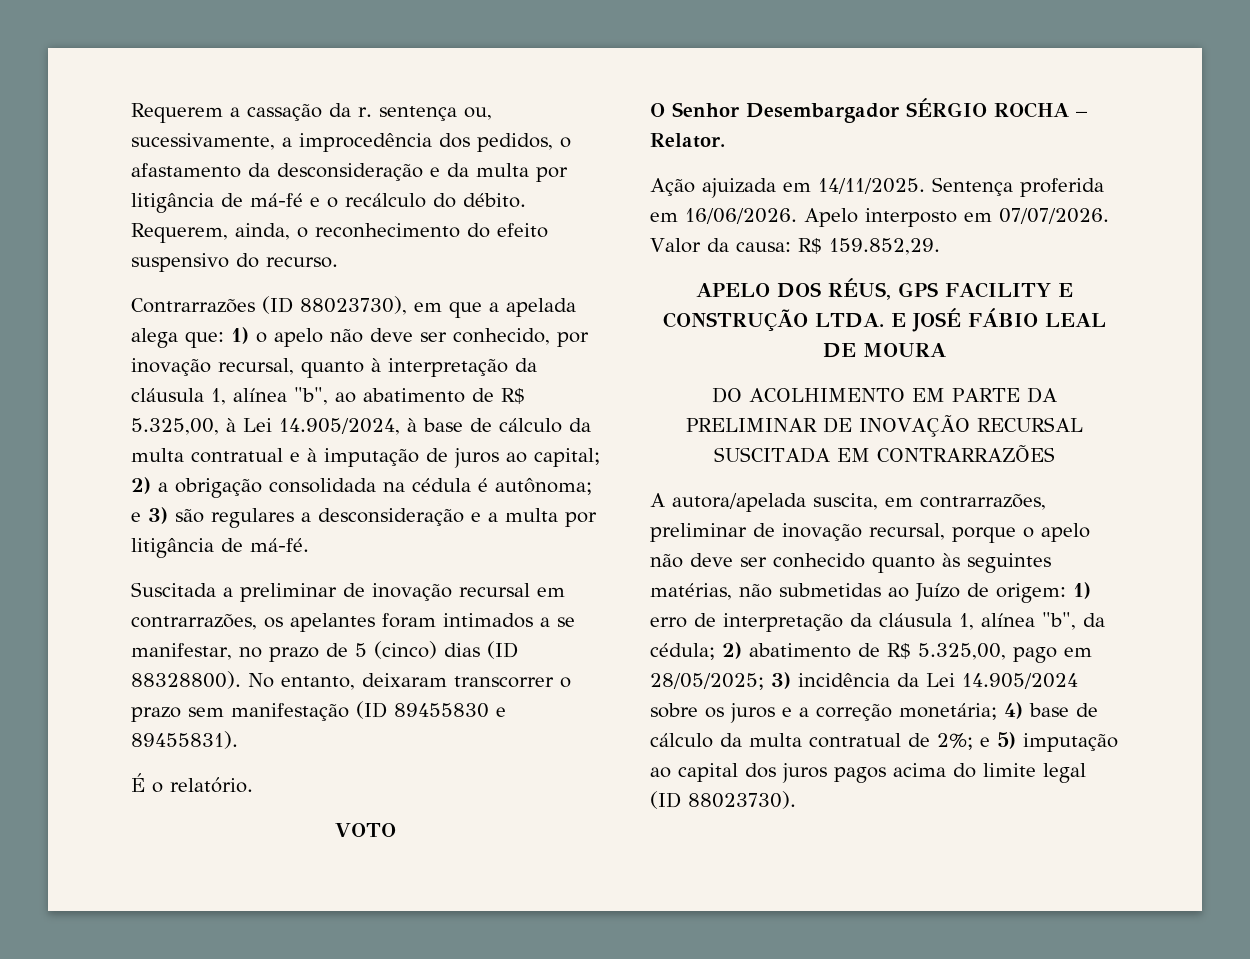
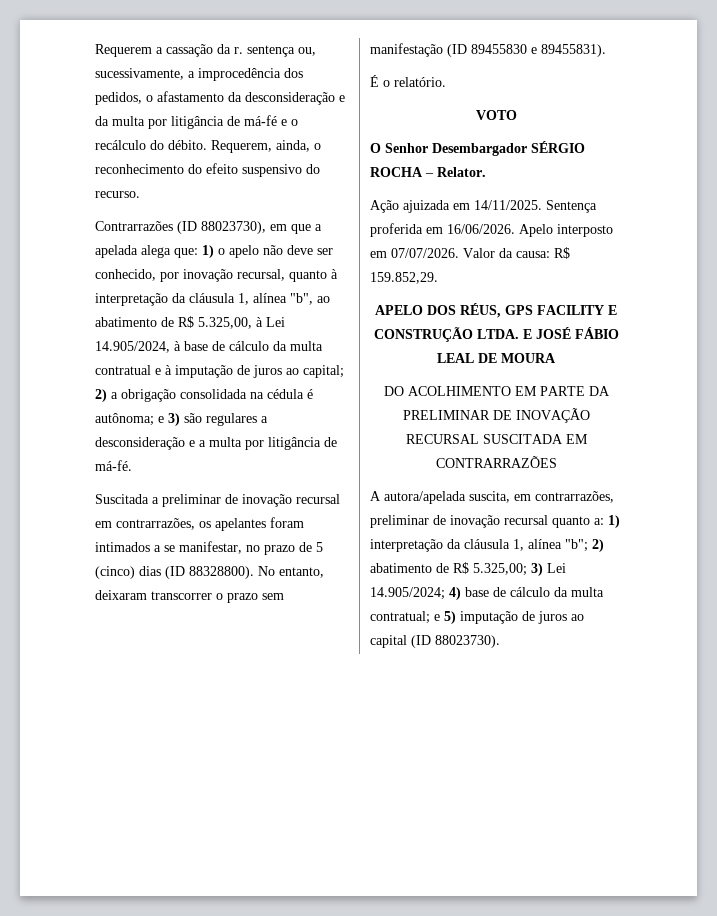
- A autora/apelada suscita, em contrarrazões, preliminar de inovação recursal, porque o apelo não deve ser conhecido quanto às seguintes matérias, não submetidas ao Juízo de origem: 1) erro de interpretação da cláusula 1, alínea "b", da cédula; 2) abatimento de R$ 5.325,00, pago em 28/05/2025; 3) incidência da Lei 14.905/2024 sobre os juros e a correção monetária; 4) base de cálculo da multa contratual de 2%; e 5) imputação ao capital dos juros pagos acima do limite legal (ID 88023730).
+ A autora/apelada suscita, em contrarrazões, preliminar de inovação recursal quanto a: 1) interpretação da cláusula 1, alínea "b"; 2) abatimento de R$ 5.325,00; 3) Lei 14.905/2024; 4) base de cálculo da multa contratual; e 5) imputação de juros ao capital (ID 88023730).

